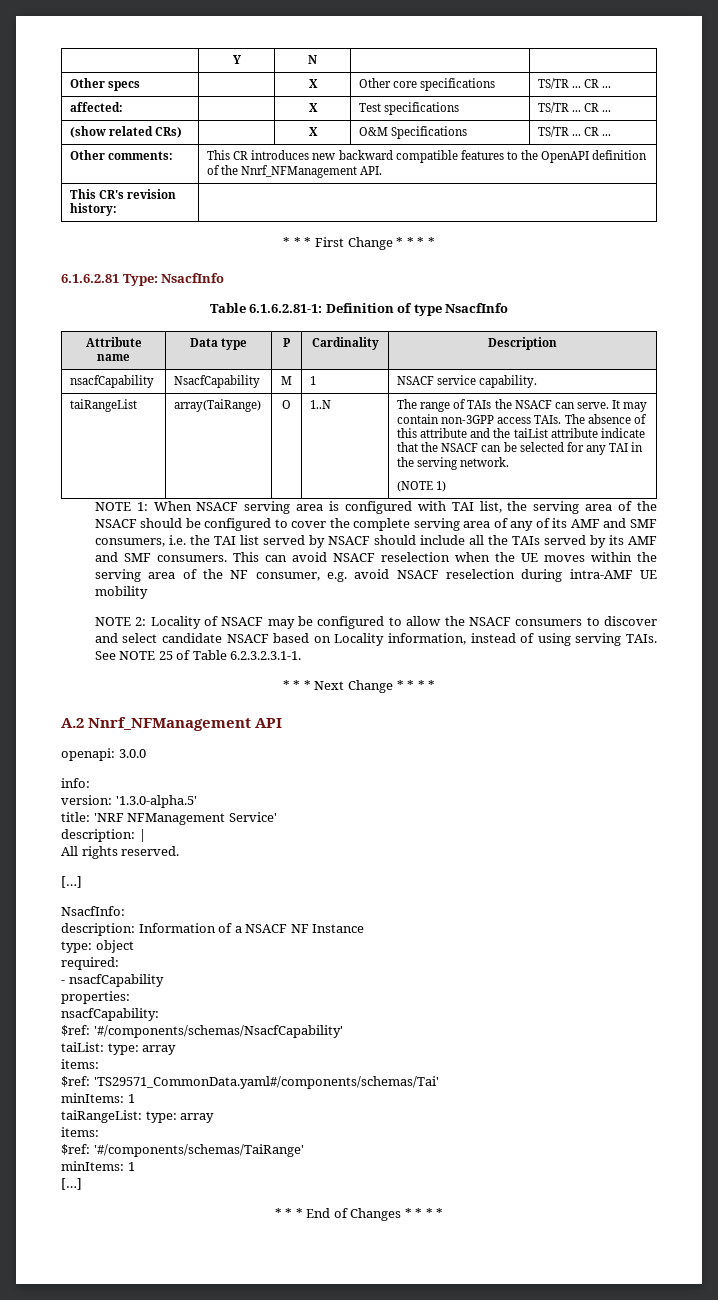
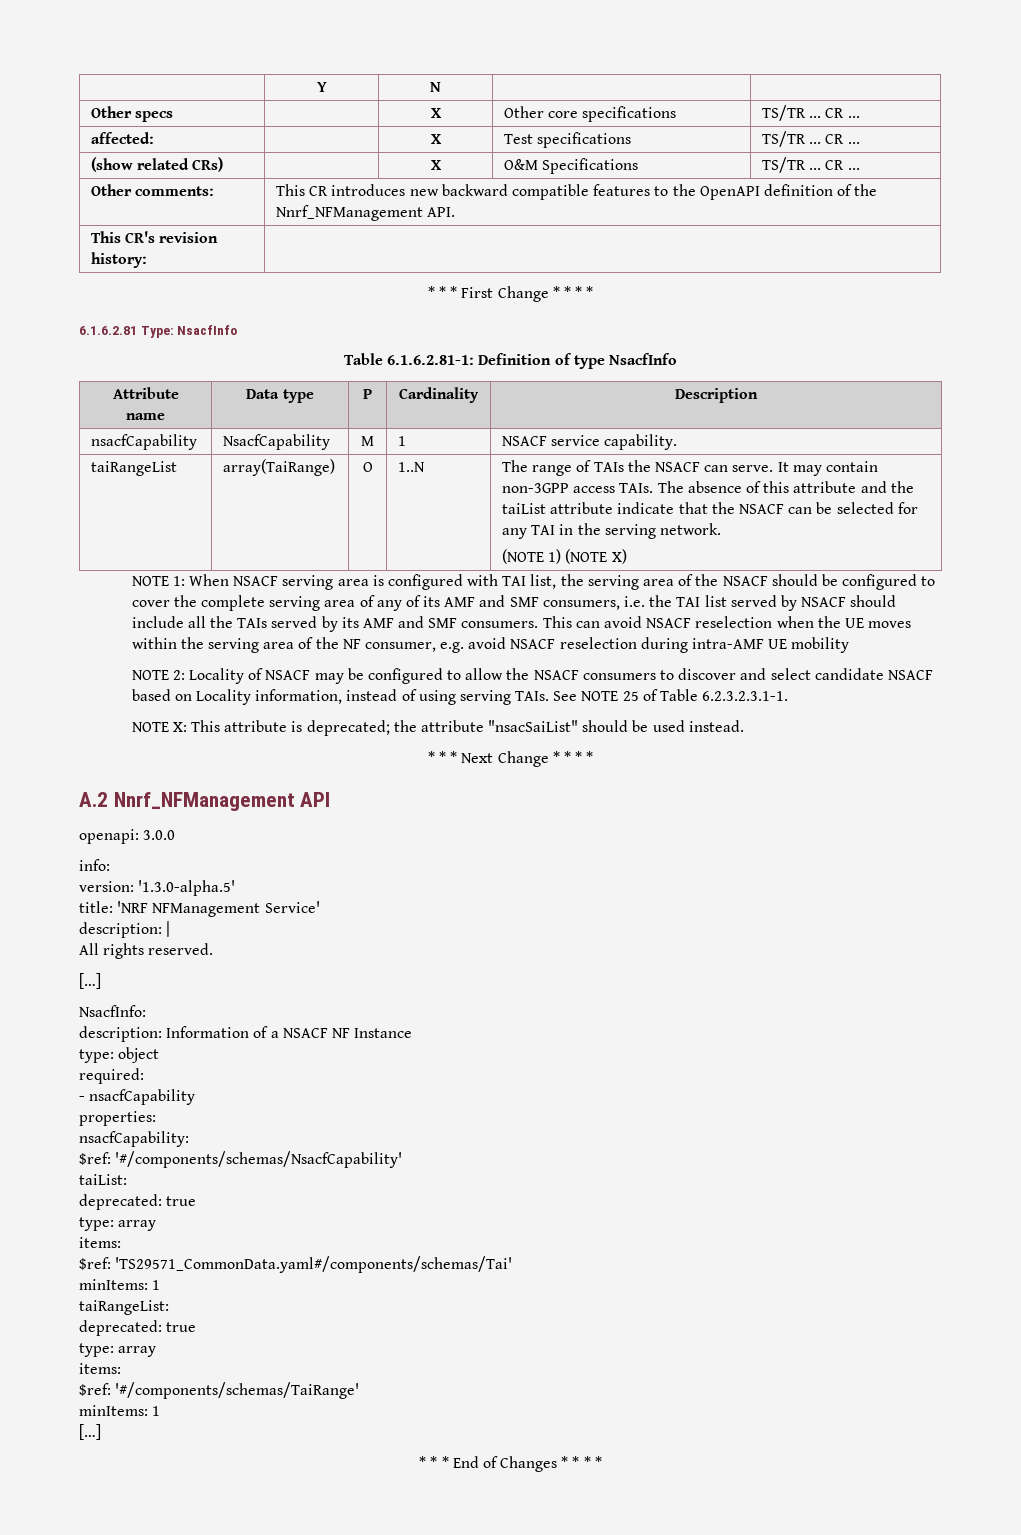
- (NOTE 1)
+ (NOTE 1) (NOTE X)
+ NOTE X: This attribute is deprecated; the attribute "nsacSaiList" should be used instead.
- taiList: type: array
+ taiList:
+ deprecated: true
+ type: array
- taiRangeList: type: array
+ taiRangeList:
+ deprecated: true
+ type: array

